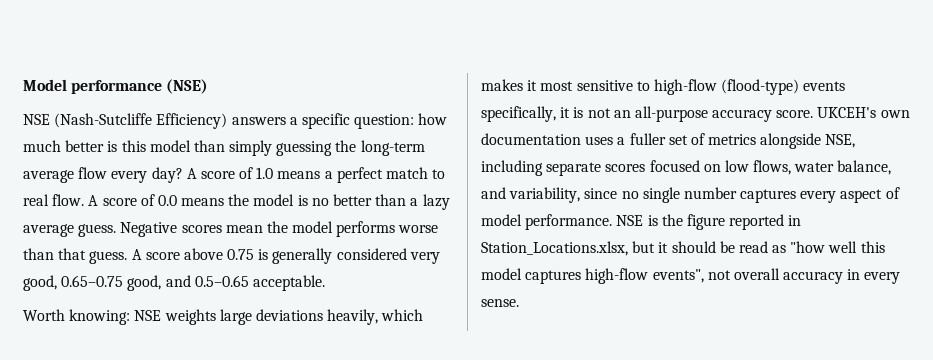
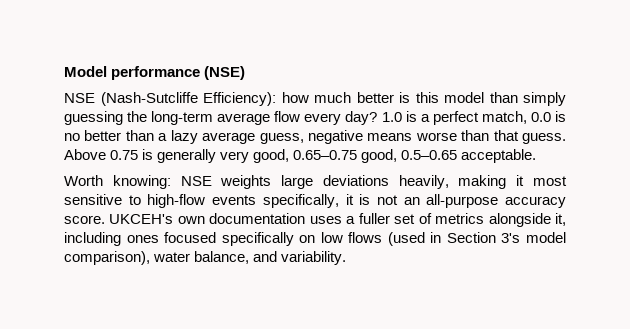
- NSE (Nash-Sutcliffe Efficiency) answers a specific question: how much better is this model than simply guessing the long-term average flow every day?
+ NSE (Nash-Sutcliffe Efficiency): how much better is this model than simply guessing the long-term average flow every day?
- A score of 1.0 means a perfect match to real flow. A score of 0.0 means the model is no better than a lazy average guess. Negative scores mean the model performs worse than that guess.
+ 1.0 is a perfect match, 0.0 is no better than a lazy average guess, negative means worse than that guess.
- A score above 0.75 is generally considered very good, 0.65–0.75 good, and 0.5–0.65 acceptable.
+ Above 0.75 is generally very good, 0.65–0.75 good, 0.5–0.65 acceptable.
- Worth knowing: NSE weights large deviations heavily, which makes it most sensitive to high-flow (flood-type) events specifically, it is not an all-purpose accuracy score.
+ Worth knowing: NSE weights large deviations heavily, making it most sensitive to high-flow events specifically, it is not an all-purpose accuracy score.
- UKCEH's own documentation uses a fuller set of metrics alongside NSE, including separate scores focused on low flows, water balance, and variability, since no single number captures every aspect of model performance. NSE is the figure reported in Station_Locations.xlsx, but it should be read as "how well this model captures high-flow events", not overall accuracy in every sense.
+ UKCEH's own documentation uses a fuller set of metrics alongside it, including ones focused specifically on low flows (used in Section 3's model comparison), water balance, and variability.

